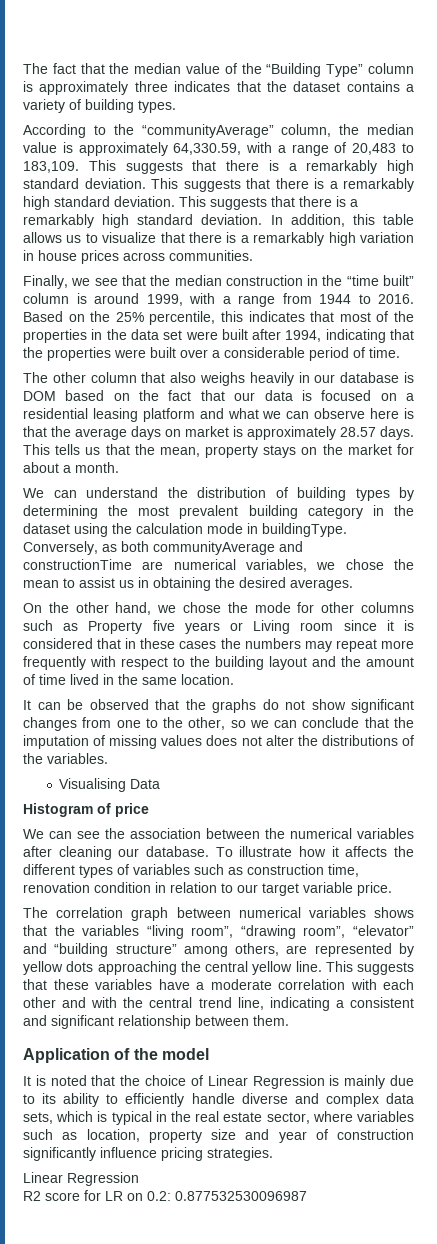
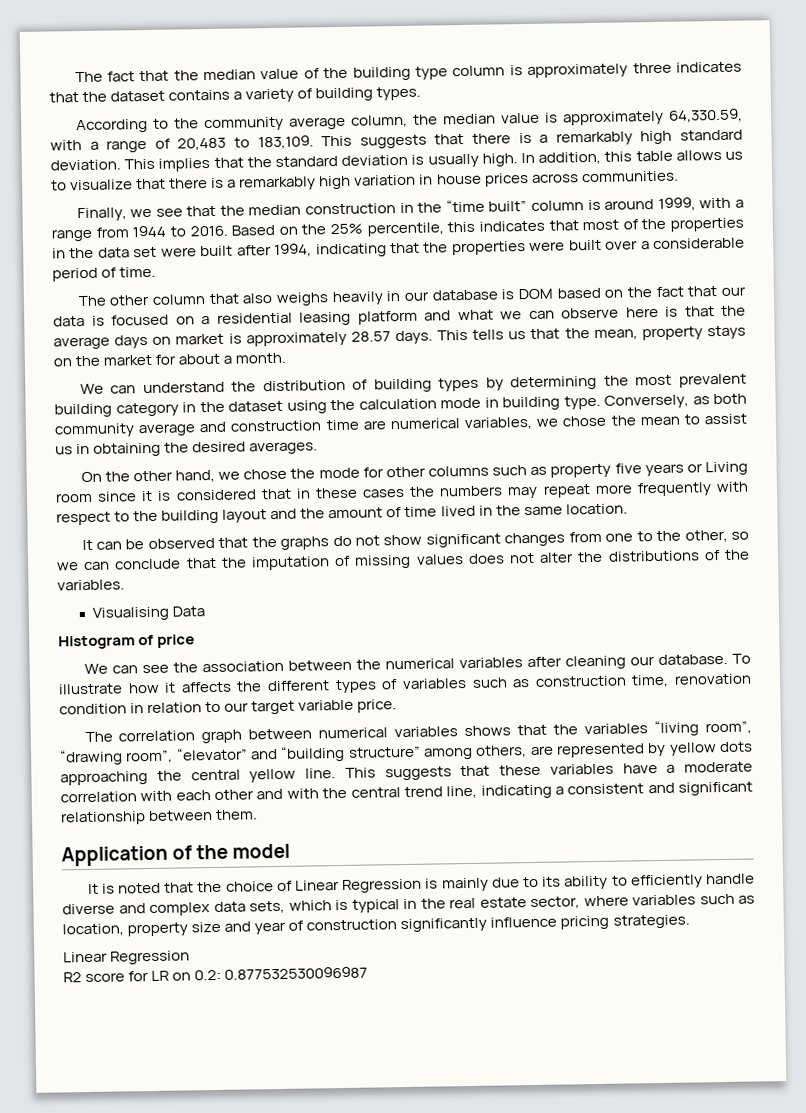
- The fact that the median value of the “Building Type” column is approximately three indicates that the dataset contains a variety of building types.
+ The fact that the median value of the building type column is approximately three indicates that the dataset contains a variety of building types.
- According to the “communityAverage” column, the median value is approximately 64,330.59, with a range of 20,483 to 183,109.
+ According to the community average column, the median value is approximately 64,330.59, with a range of 20,483 to 183,109.
- This suggests that there is a remarkably high standard deviation. This suggests that there is a remarkably high standard deviation. This suggests that there is a remarkably high standard deviation.
+ This suggests that there is a remarkably high standard deviation. This implies that the standard deviation is usually high.
- We can understand the distribution of building types by determining the most prevalent building category in the dataset using the calculation mode in buildingType.
+ We can understand the distribution of building types by determining the most prevalent building category in the dataset using the calculation mode in building type.
- Conversely, as both communityAverage and constructionTime are numerical variables, we chose the mean to assist us in obtaining the desired averages.
+ Conversely, as both community average and construction time are numerical variables, we chose the mean to assist us in obtaining the desired averages.
- On the other hand, we chose the mode for other columns such as Property five years or Living room since it is considered that in these cases the numbers may repeat more frequently with respect to the building layout and the amount of time lived in the same location.
+ On the other hand, we chose the mode for other columns such as property five years or Living room since it is considered that in these cases the numbers may repeat more frequently with respect to the building layout and the amount of time lived in the same location.

